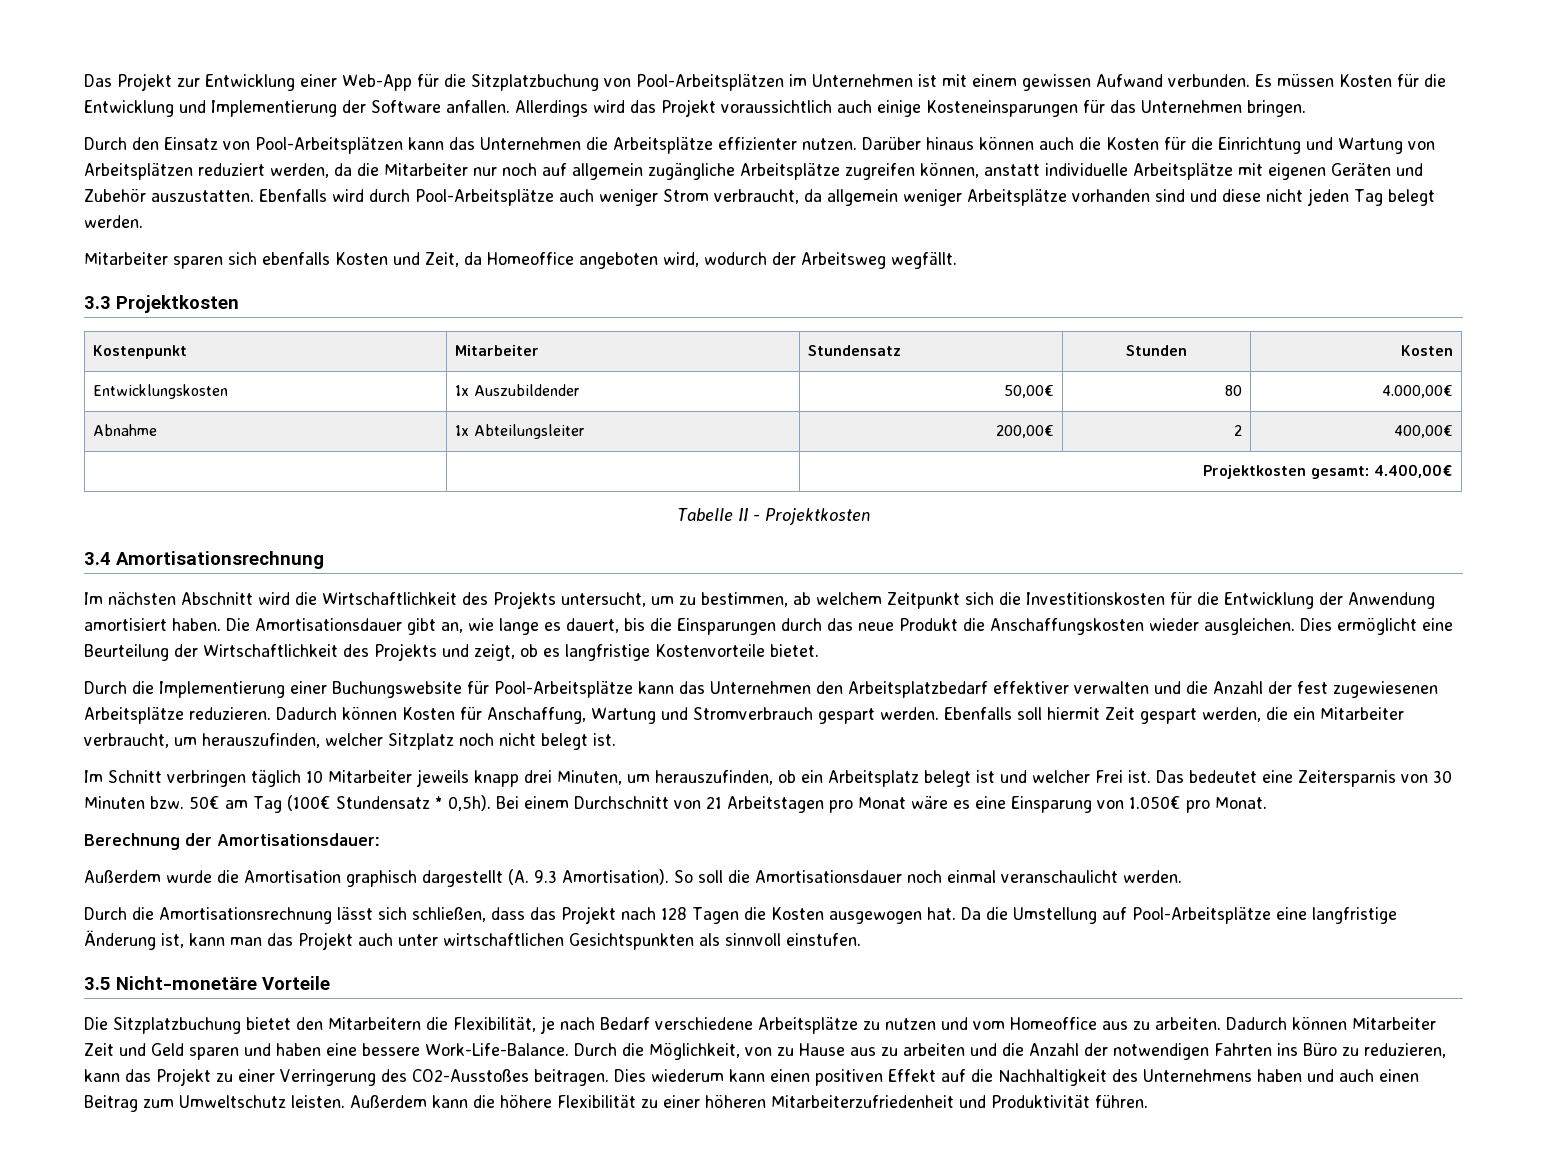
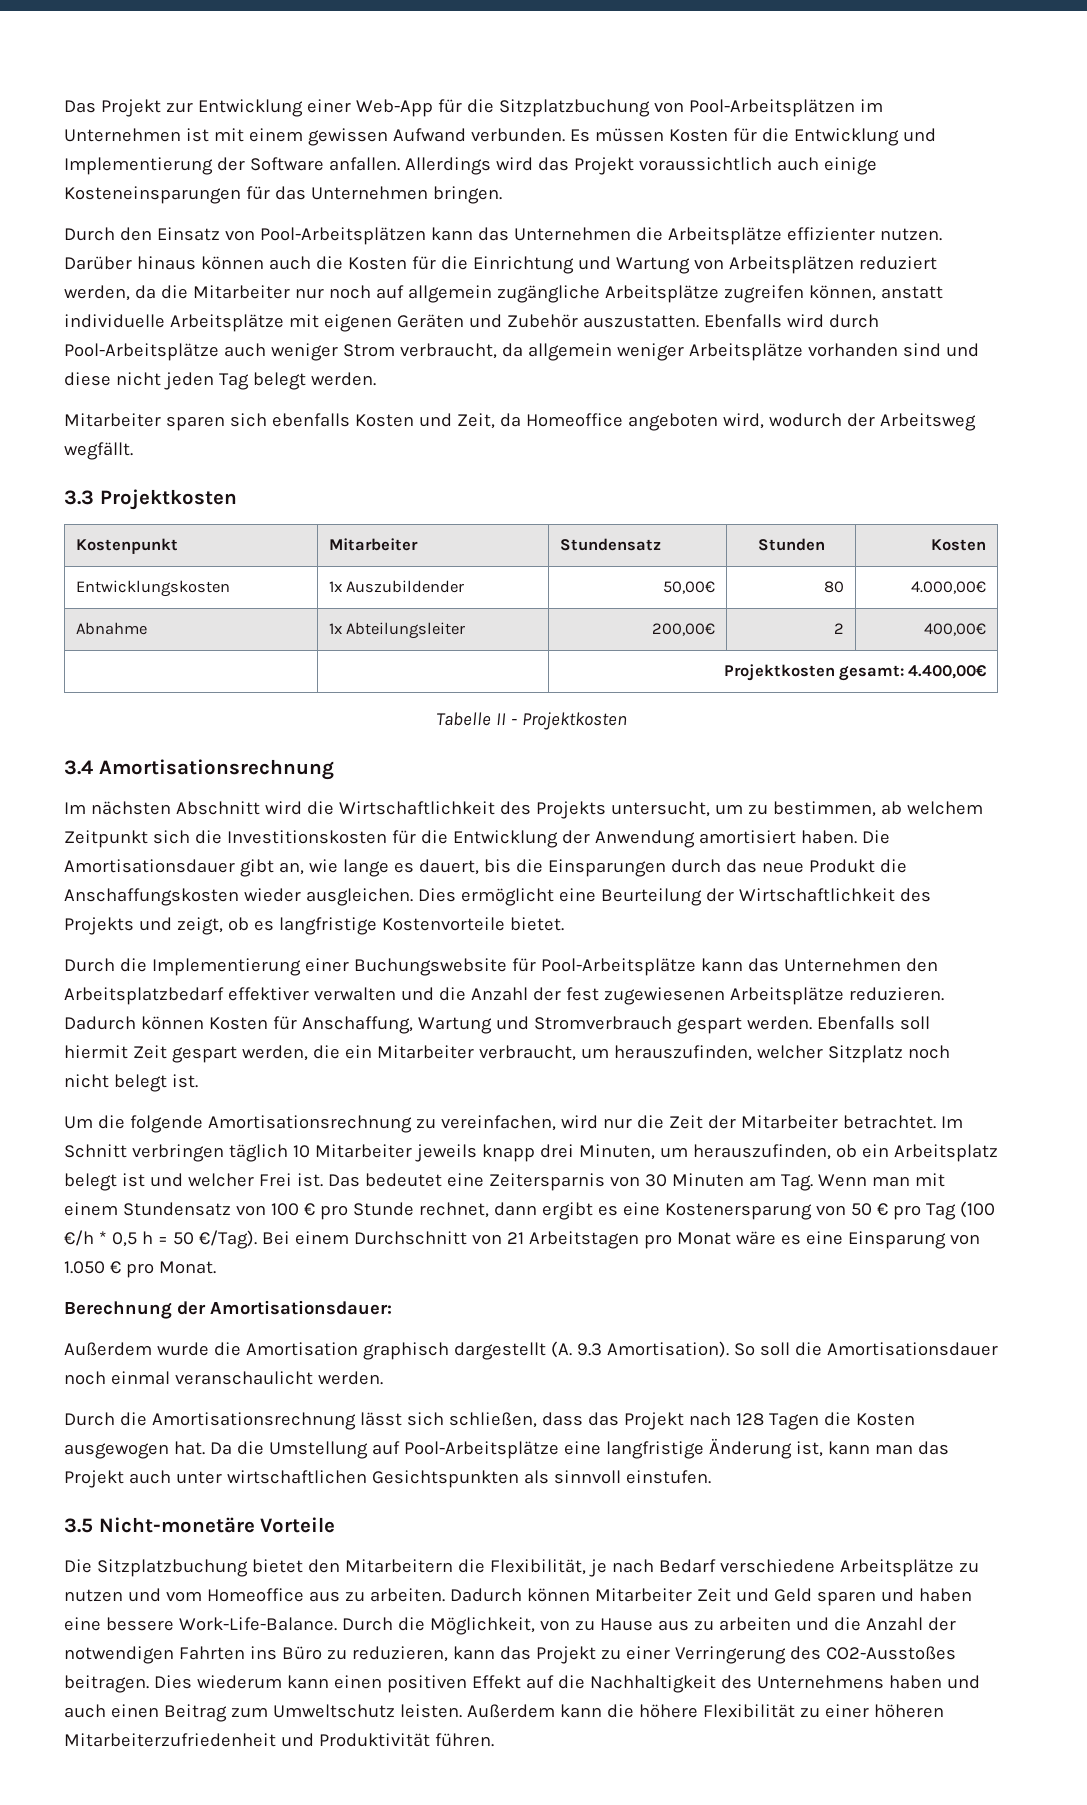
+ Um die folgende Amortisationsrechnung zu vereinfachen, wird nur die Zeit der Mitarbeiter betrachtet.
- Das bedeutet eine Zeitersparnis von 30 Minuten bzw. 50€ am Tag (100€ Stundensatz * 0,5h).
+ Das bedeutet eine Zeitersparnis von 30 Minuten am Tag. Wenn man mit einem Stundensatz von 100 € pro Stunde rechnet, dann ergibt es eine Kostenersparung von 50 € pro Tag (100 €/h * 0,5 h = 50 €/Tag).
- Bei einem Durchschnitt von 21 Arbeitstagen pro Monat wäre es eine Einsparung von 1.050€ pro Monat.
+ Bei einem Durchschnitt von 21 Arbeitstagen pro Monat wäre es eine Einsparung von 1.050 € pro Monat.

